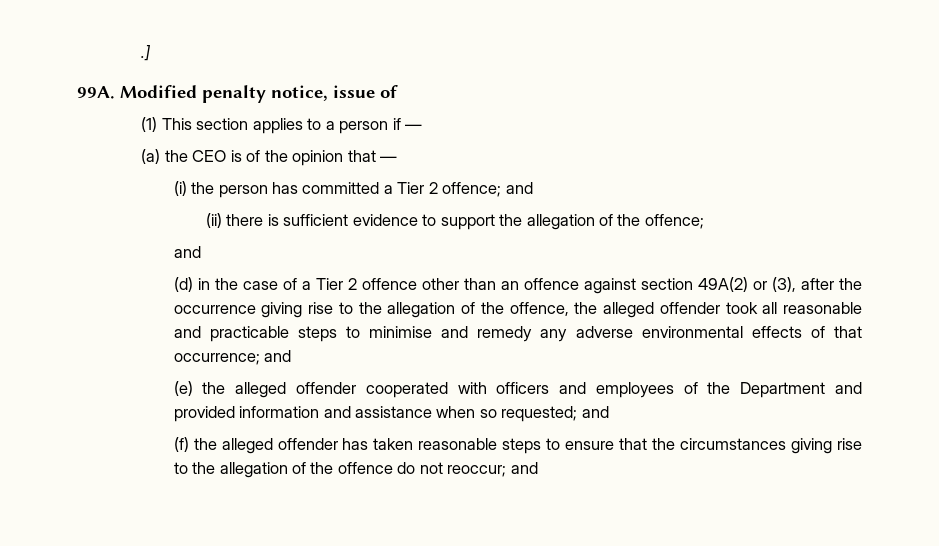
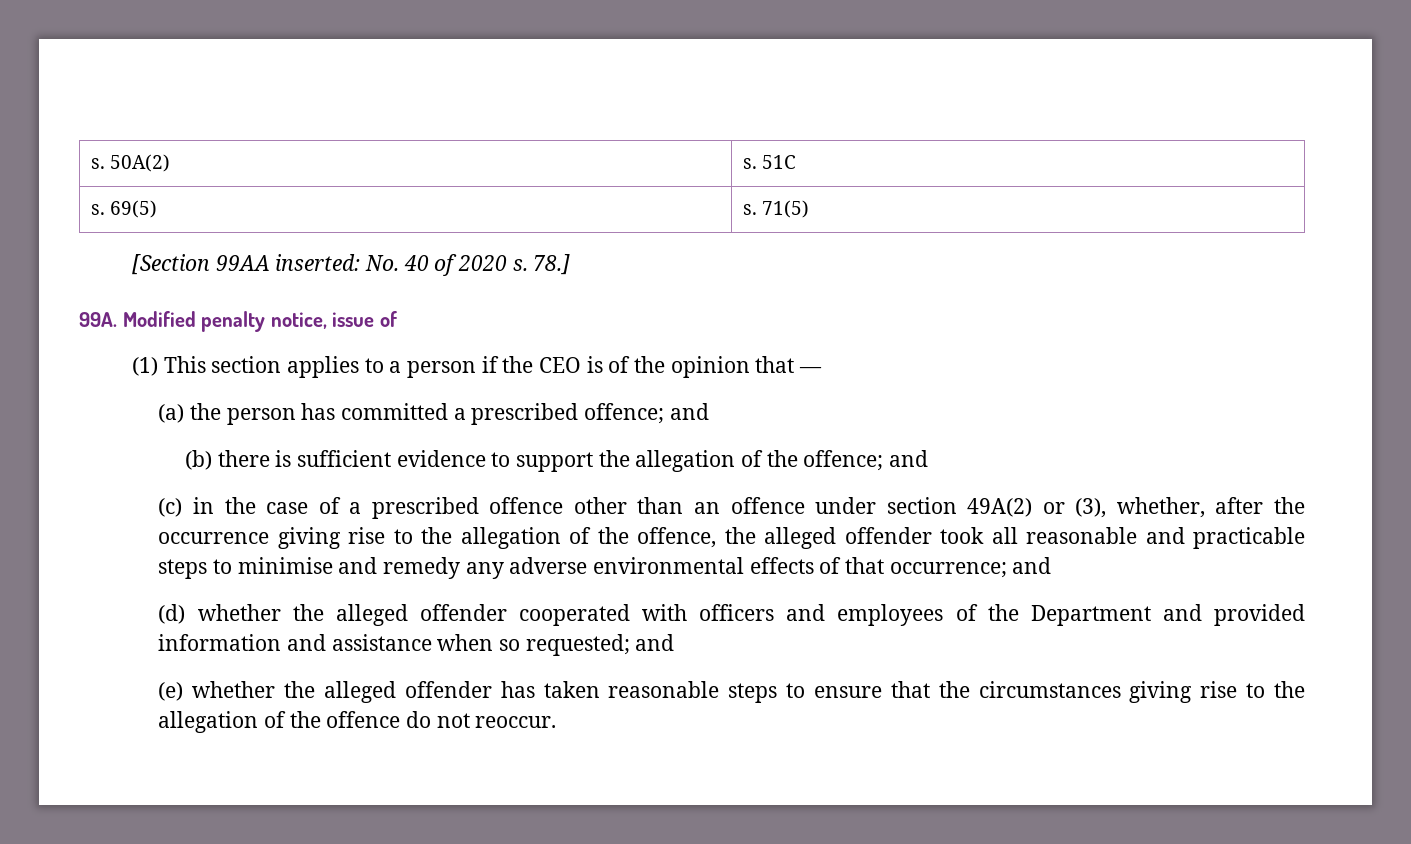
- .]
+ s. 50A(2) | s. 51C
+ s. 69(5) | s. 71(5)
+ [Section 99AA inserted: No. 40 of 2020 s. 78.]
- (1) This section applies to a person if —
- (a) the CEO is of the opinion that —
+ (1) This section applies to a person if the CEO is of the opinion that —
- (i) the person has committed a Tier 2 offence; and
- (ii) there is sufficient evidence to support the allegation of the offence;
- and
- (d) in the case of a Tier 2 offence other than an offence against section 49A(2) or (3), after the occurrence giving rise to the allegation of the offence, the alleged offender took all reasonable and practicable steps to minimise and remedy any adverse environmental effects of that occurrence;
+ (a) the person has committed a prescribed offence; and
+ (b) there is sufficient evidence to support the allegation of the offence; and
+ (c) in the case of a prescribed offence other than an offence under section 49A(2) or (3), whether, after the occurrence giving rise to the allegation of the offence, the alleged offender took all reasonable and practicable steps to minimise and remedy any adverse environmental effects of that occurrence;
- (e) the alleged offender cooperated with officers and employees of the Department and provided information and assistance when so requested; and
+ (d) whether the alleged offender cooperated with officers and employees of the Department and provided information and assistance when so requested; and
- (f) the alleged offender has taken reasonable steps to ensure that the circumstances giving rise to the allegation of the offence do not reoccur; and
+ (e) whether the alleged offender has taken reasonable steps to ensure that the circumstances giving rise to the allegation of the offence do not reoccur.

